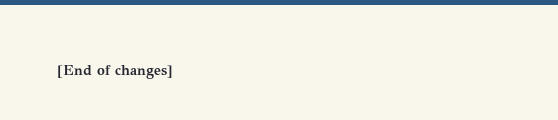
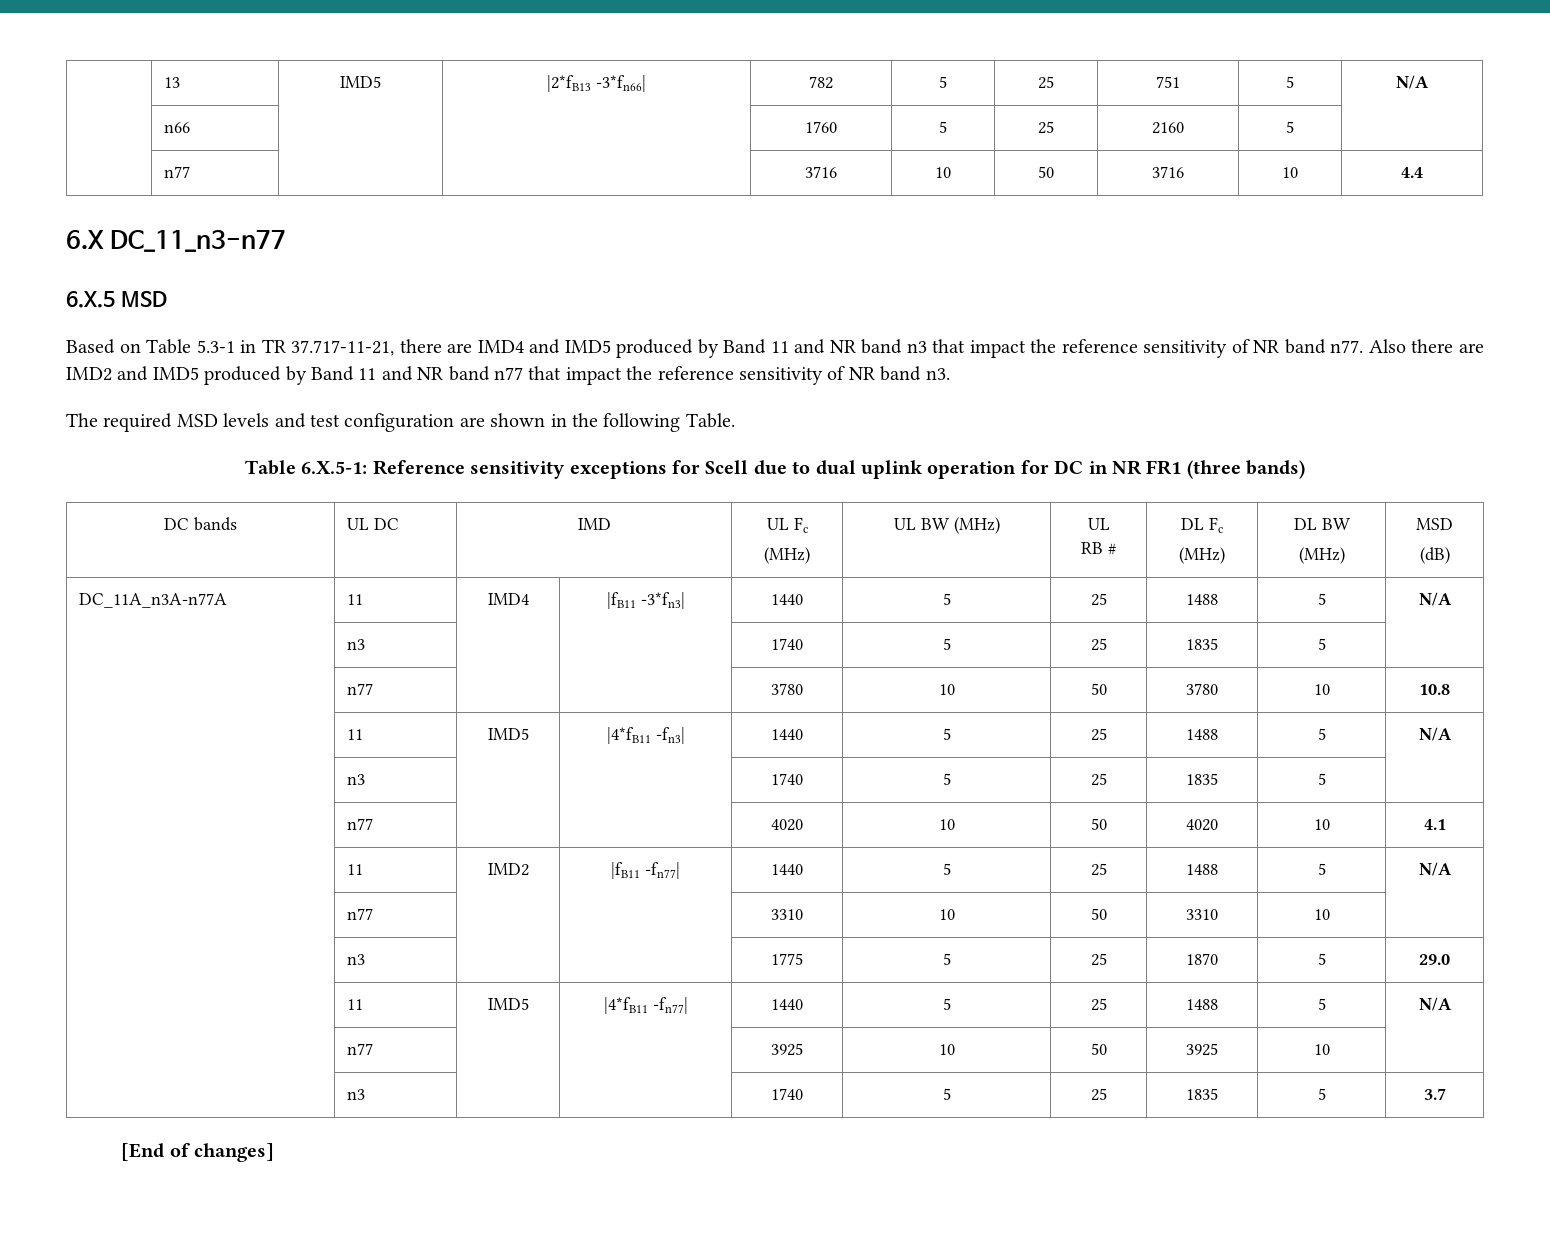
+ | 13 | IMD5 | |2*fB13 -3*fn66| | 782 | 5 | 25 | 751 | 5 | N/A
+ | n66 | | | 1760 | 5 | 25 | 2160 | 5 |
+ | n77 | | | 3716 | 10 | 50 | 3716 | 10 | 4.4
+ 6.X DC_11_n3-n77
+ 6.X.5 MSD
+ Based on Table 5.3-1 in TR 37.717-11-21, there are IMD4 and IMD5 produced by Band 11 and NR band n3 that impact the reference sensitivity of NR band n77. Also there are IMD2 and IMD5 produced by Band 11 and NR band n77 that impact the reference sensitivity of NR band n3.
+ The required MSD levels and test configuration are shown in the following Table.
+ Table 6.X.5-1: Reference sensitivity exceptions for Scell due to dual uplink operation for DC in NR FR1 (three bands)
+ DC bands | UL DC | IMD | UL Fc
+ (MHz) | UL BW (MHz) | UL
+ RB # | DL Fc
+ (MHz) | DL BW
+ (MHz) | MSD
+ (dB)
+ DC_11A_n3A-n77A | 11 | IMD4 | |fB11 -3*fn3| | 1440 | 5 | 25 | 1488 | 5 | N/A
+ | n3 | | | 1740 | 5 | 25 | 1835 | 5 |
+ | n77 | | | 3780 | 10 | 50 | 3780 | 10 | 10.8
+ | 11 | IMD5 | |4*fB11 -fn3| | 1440 | 5 | 25 | 1488 | 5 | N/A
+ | n3 | | | 1740 | 5 | 25 | 1835 | 5 |
+ | n77 | | | 4020 | 10 | 50 | 4020 | 10 | 4.1
+ | 11 | IMD2 | |fB11 -fn77| | 1440 | 5 | 25 | 1488 | 5 | N/A
+ | n77 | | | 3310 | 10 | 50 | 3310 | 10 |
+ | n3 | | | 1775 | 5 | 25 | 1870 | 5 | 29.0
+ | 11 | IMD5 | |4*fB11 -fn77| | 1440 | 5 | 25 | 1488 | 5 | N/A
+ | n77 | | | 3925 | 10 | 50 | 3925 | 10 |
+ | n3 | | | 1740 | 5 | 25 | 1835 | 5 | 3.7

